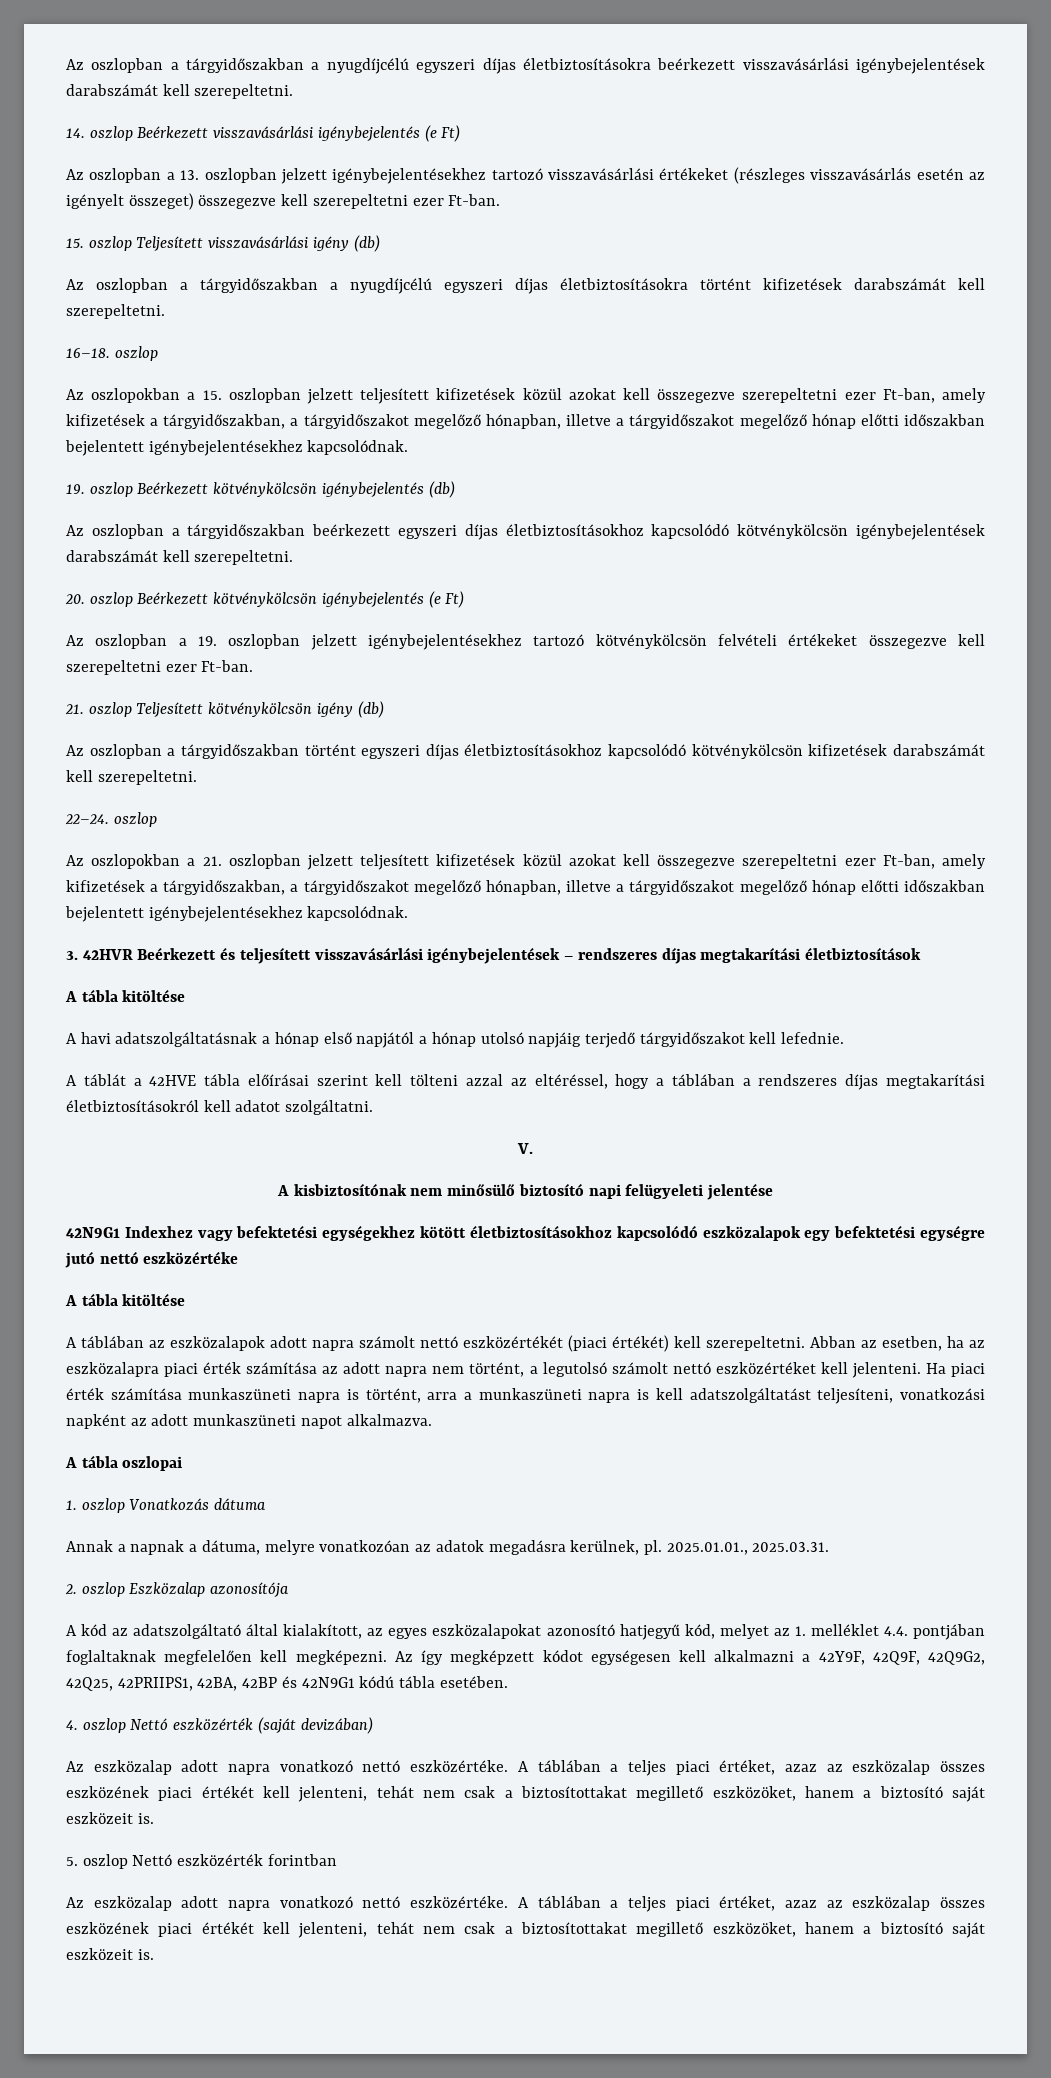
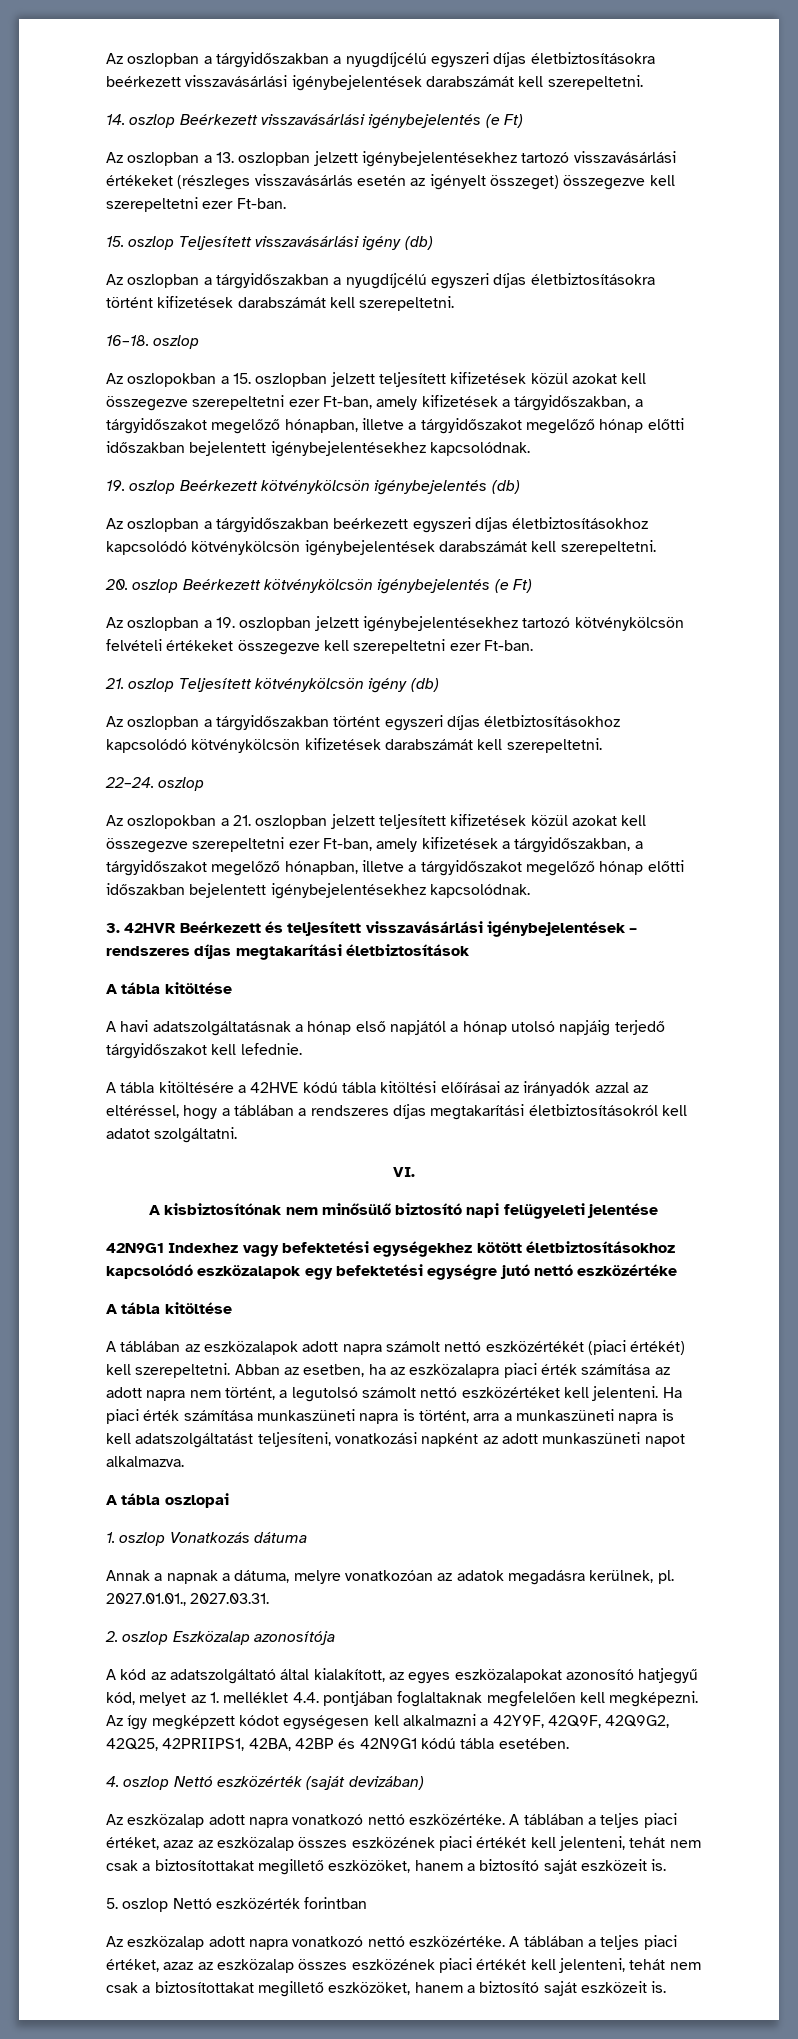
- A táblát a 42HVE tábla előírásai szerint kell tölteni azzal az eltéréssel, hogy a táblában a rendszeres díjas megtakarítási életbiztosításokról kell adatot szolgáltatni.
+ A tábla kitöltésére a 42HVE kódú tábla kitöltési előírásai az irányadók azzal az eltéréssel, hogy a táblában a rendszeres díjas megtakarítási életbiztosításokról kell adatot szolgáltatni.
- V.
+ VI.
- 2025.01.01., 2025.03.31.
+ 2027.01.01., 2027.03.31.

